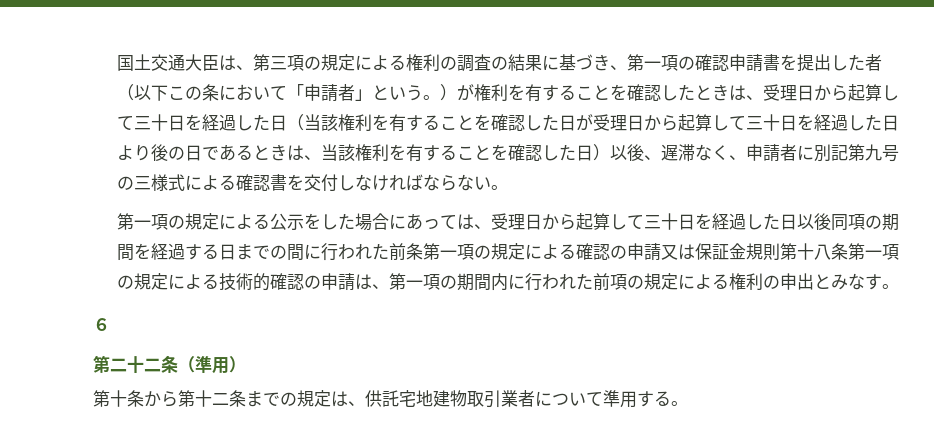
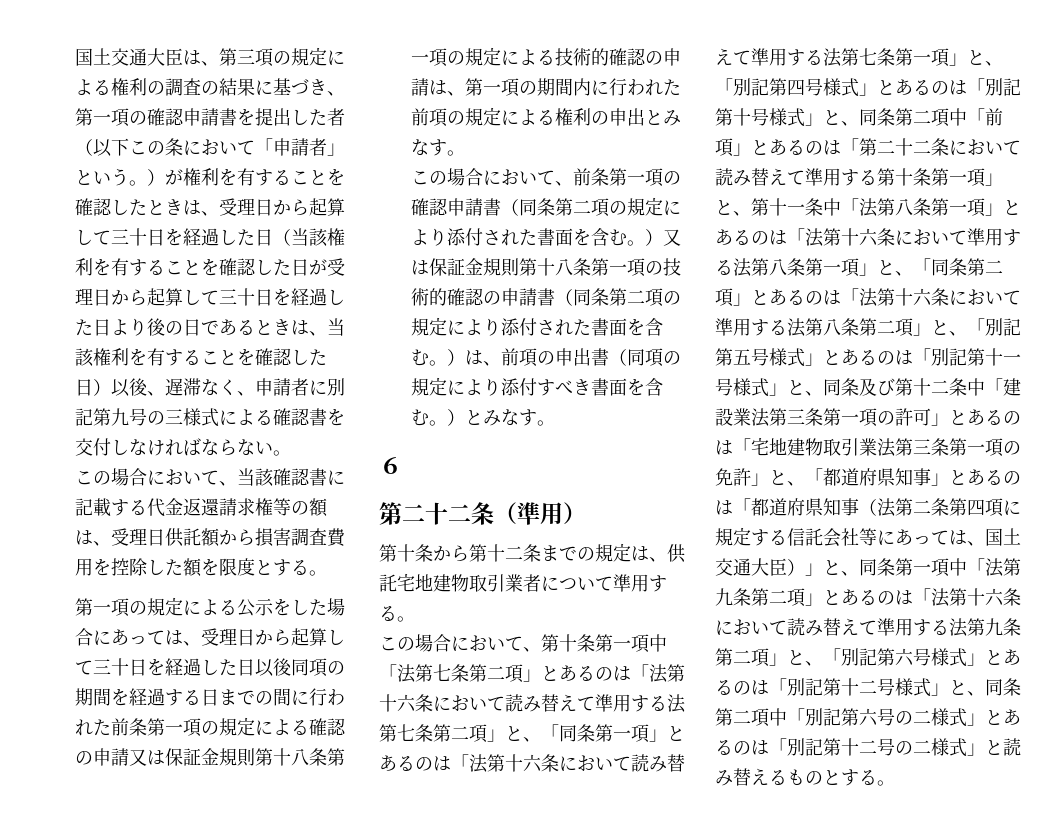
+ この場合において、当該確認書に記載する代金返還請求権等の額は、受理日供託額から損害調査費用を控除した額を限度とする。
+ この場合において、前条第一項の確認申請書（同条第二項の規定により添付された書面を含む。）又は保証金規則第十八条第一項の技術的確認の申請書（同条第二項の規定により添付された書面を含む。）は、前項の申出書（同項の規定により添付すべき書面を含む。）とみなす。
+ この場合において、第十条第一項中「法第七条第二項」とあるのは「法第十六条において読み替えて準用する法第七条第二項」と、「同条第一項」とあるのは「法第十六条において読み替えて準用する法第七条第一項」と、「別記第四号様式」とあるのは「別記第十号様式」と、同条第二項中「前項」とあるのは「第二十二条において読み替えて準用する第十条第一項」と、第十一条中「法第八条第一項」とあるのは「法第十六条において準用する法第八条第一項」と、「同条第二項」とあるのは「法第十六条において準用する法第八条第二項」と、「別記第五号様式」とあるのは「別記第十一号様式」と、同条及び第十二条中「建設業法第三条第一項の許可」とあるのは「宅地建物取引業法第三条第一項の免許」と、「都道府県知事」とあるのは「都道府県知事（法第二条第四項に規定する信託会社等にあっては、国土交通大臣）」と、同条第一項中「法第九条第二項」とあるのは「法第十六条において読み替えて準用する法第九条第二項」と、「別記第六号様式」とあるのは「別記第十二号様式」と、同条第二項中「別記第六号の二様式」とあるのは「別記第十二号の二様式」と読み替えるものとする。

